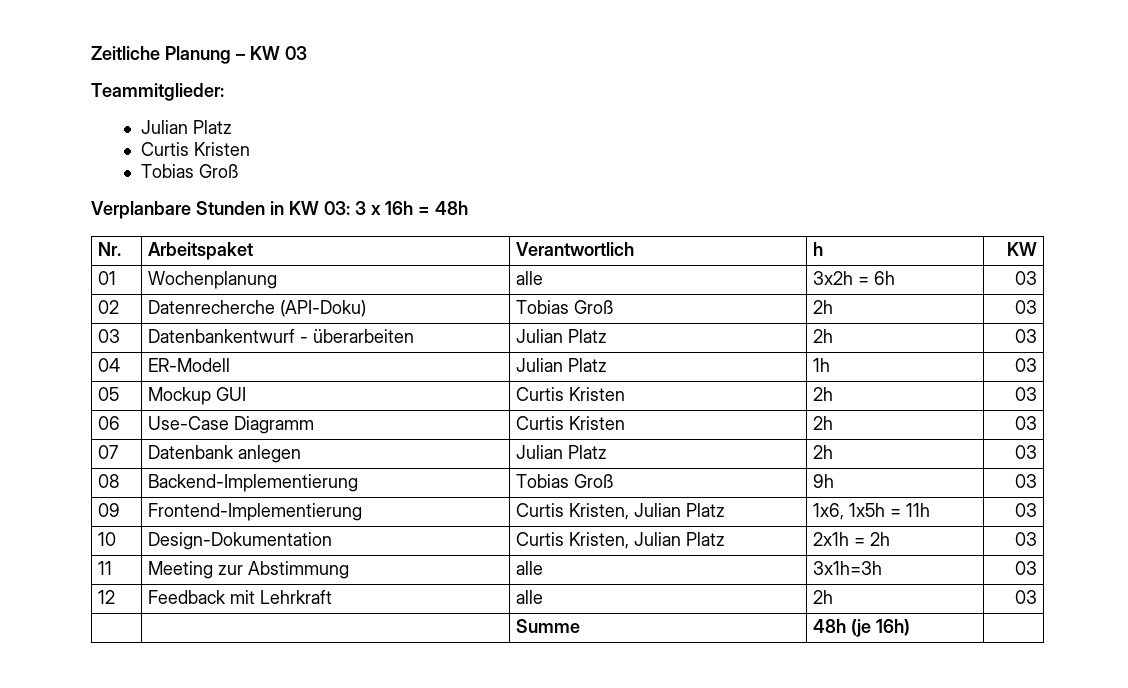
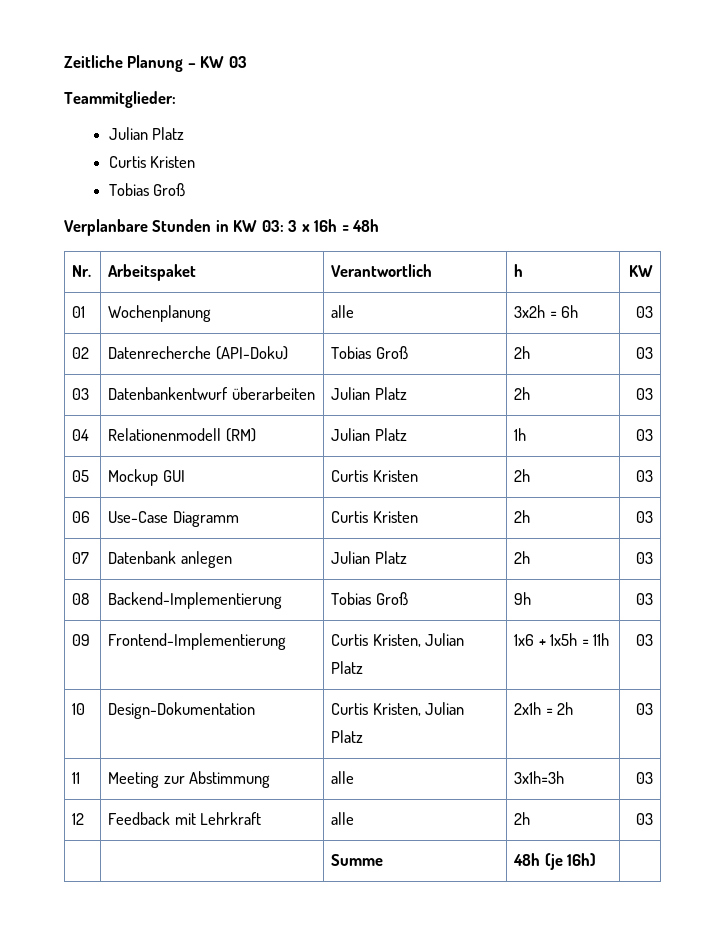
- 03 | Datenbankentwurf - überarbeiten | Julian Platz | 2h | 03
+ 03 | Datenbankentwurf überarbeiten | Julian Platz | 2h | 03
- 04 | ER-Modell | Julian Platz | 1h | 03
+ 04 | Relationenmodell (RM) | Julian Platz | 1h | 03
- 09 | Frontend-Implementierung | Curtis Kristen, Julian Platz | 1x6, 1x5h = 11h | 03
+ 09 | Frontend-Implementierung | Curtis Kristen, Julian Platz | 1x6 + 1x5h = 11h | 03

